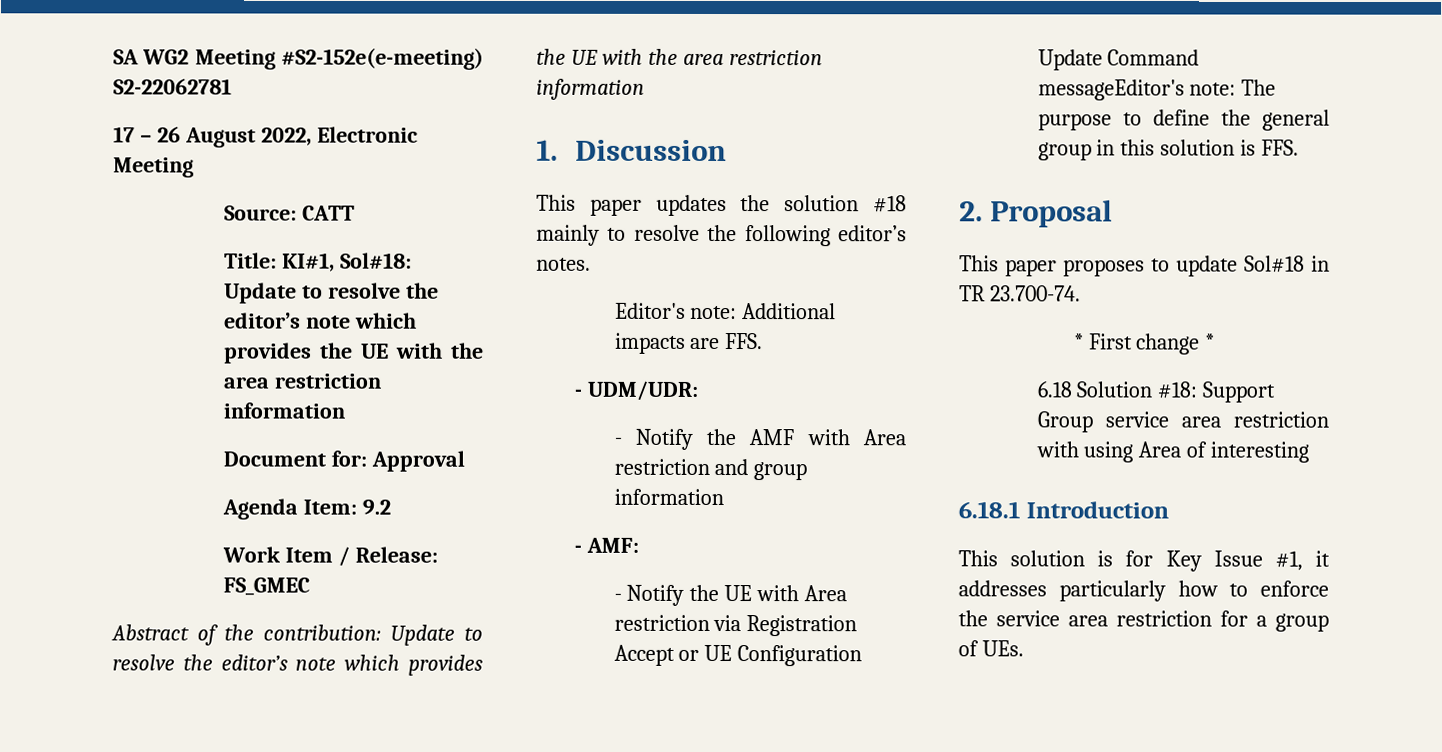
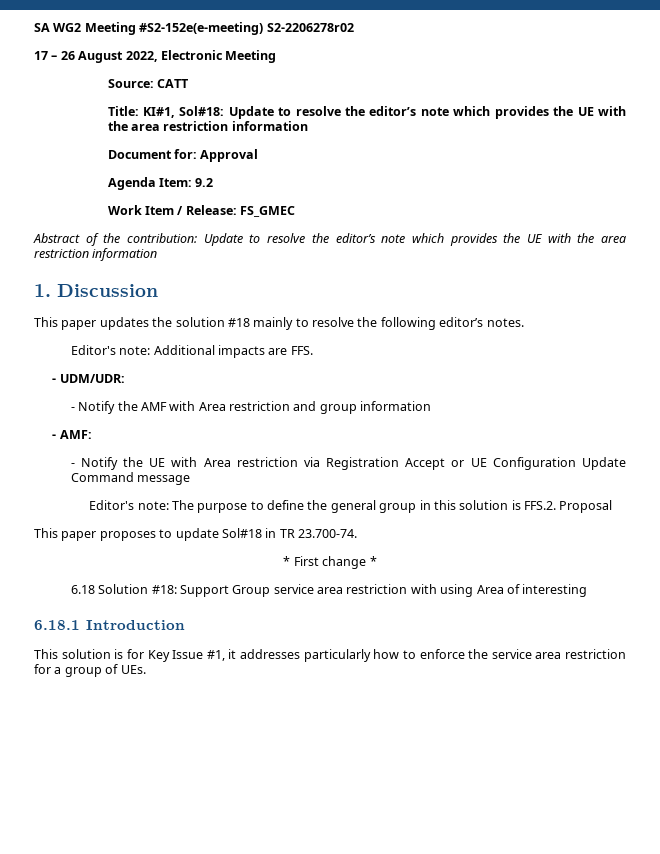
- SA WG2 Meeting #S2-152e(e-meeting) S2-22062781
+ SA WG2 Meeting #S2-152e(e-meeting) S2-2206278r02
- - Notify the UE with Area restriction via Registration Accept or UE Configuration Update Command messageEditor's note: The purpose to define the general group in this solution is FFS.
- 2. Proposal
+ - Notify the UE with Area restriction via Registration Accept or UE Configuration Update Command message
+ Editor's note: The purpose to define the general group in this solution is FFS.2. Proposal

